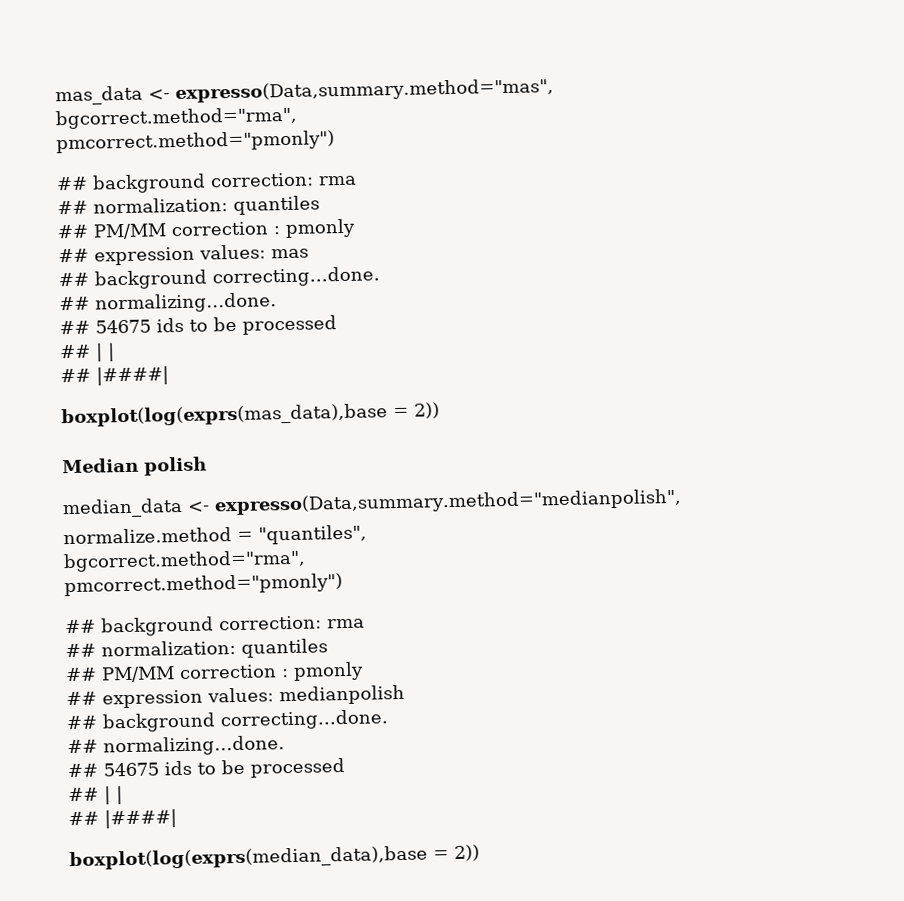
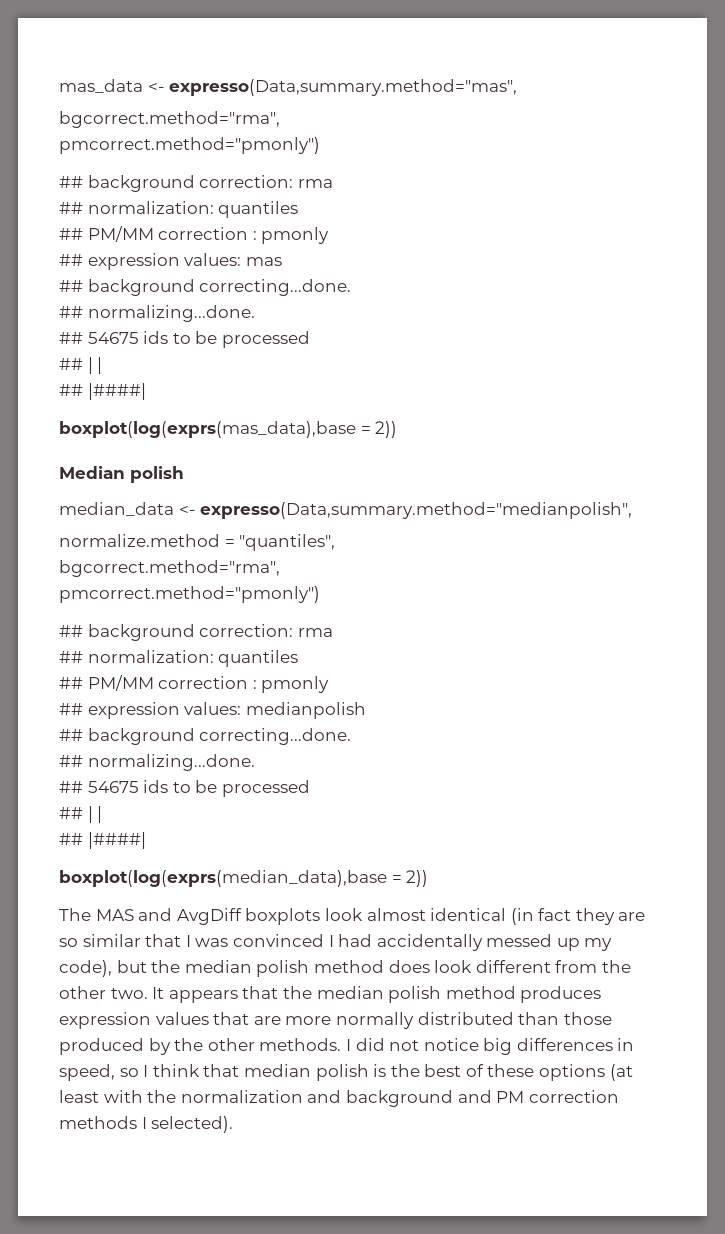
+ The MAS and AvgDiff boxplots look almost identical (in fact they are so similar that I was convinced I had accidentally messed up my code), but the median polish method does look different from the other two. It appears that the median polish method produces expression values that are more normally distributed than those produced by the other methods. I did not notice big differences in speed, so I think that median polish is the best of these options (at least with the normalization and background and PM correction methods I selected).

